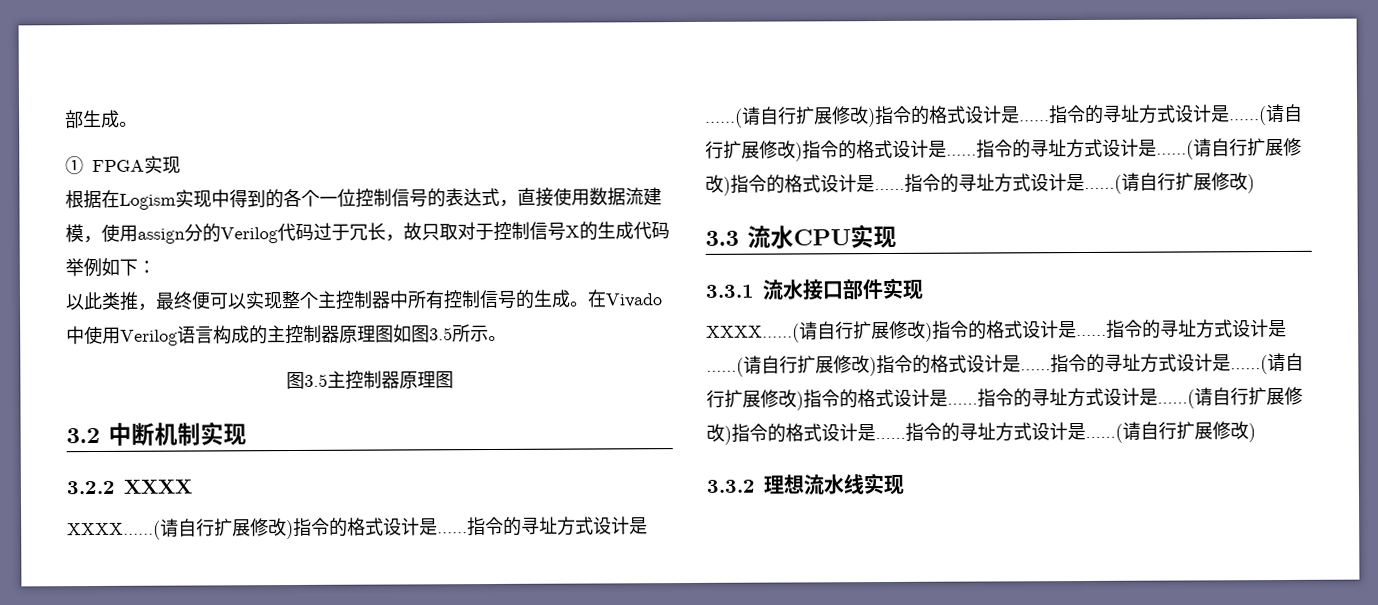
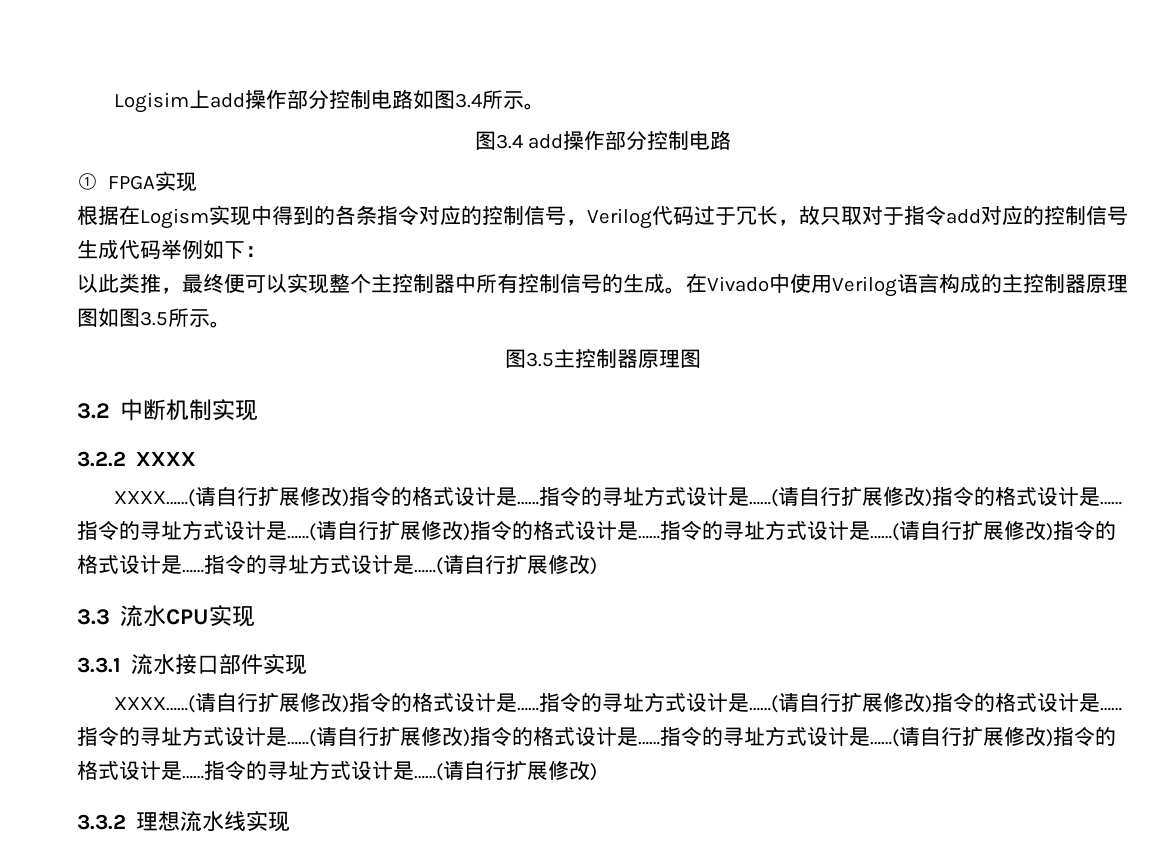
- 部生成。
+ Logisim上add操作部分控制电路如图3.4所示。
+ 图3.4 add操作部分控制电路
- 根据在Logism实现中得到的各个一位控制信号的表达式，直接使用数据流建模，使用assign分的Verilog代码过于冗长，故只取对于控制信号X的生成代码举例如下：
+ 根据在Logism实现中得到的各条指令对应的控制信号，Verilog代码过于冗长，故只取对于指令add对应的控制信号生成代码举例如下：

